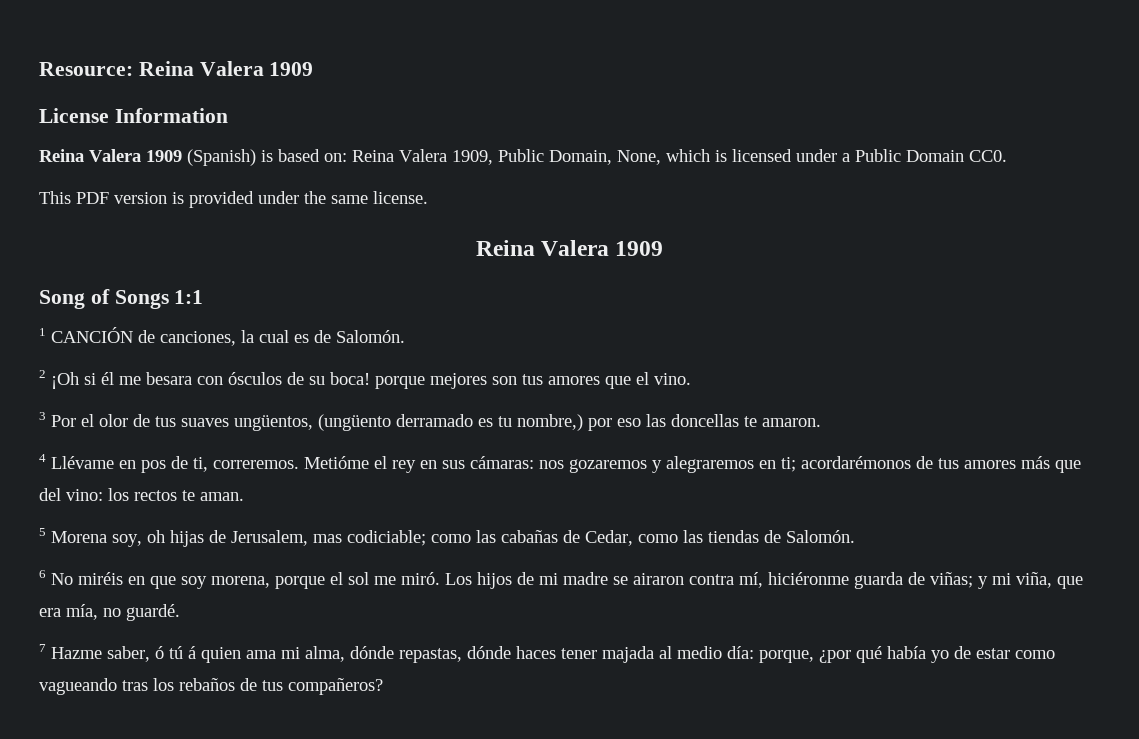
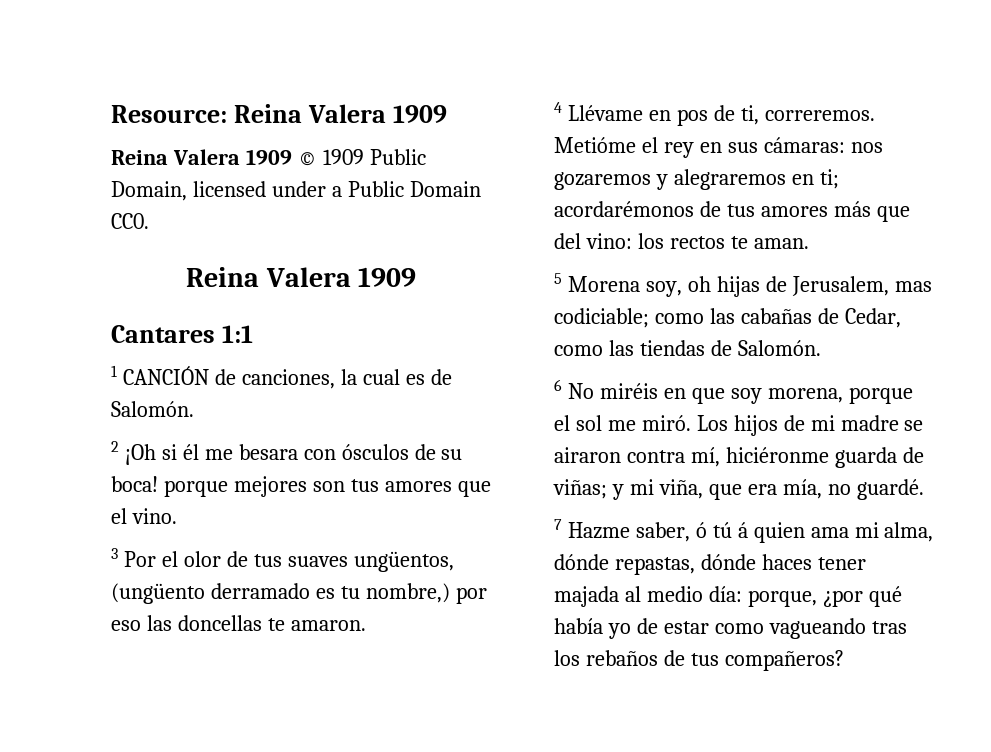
- License Information
- Reina Valera 1909 (Spanish) is based on: Reina Valera 1909, Public Domain, None, which is licensed under a Public Domain CC0.
- This PDF version is provided under the same license.
+ Reina Valera 1909 © 1909 Public Domain, licensed under a Public Domain CC0.
  Reina Valera 1909
- Song of Songs 1:1
+ Cantares 1:1

